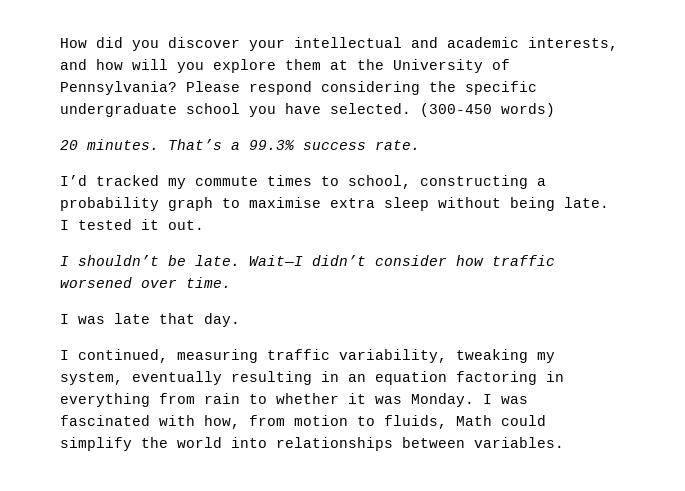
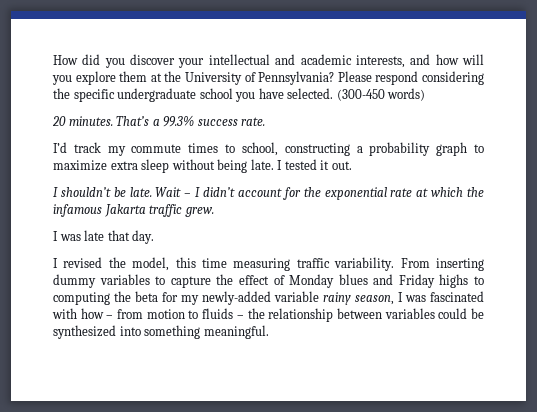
- I’d tracked my commute times to school, constructing a probability graph to maximise extra sleep without being late.
+ I’d track my commute times to school, constructing a probability graph to maximize extra sleep without being late.
- Wait—I didn’t consider how traffic worsened over time.
+ Wait – I didn’t account for the exponential rate at which the infamous Jakarta traffic grew.
- I continued, measuring traffic variability, tweaking my system, eventually resulting in an equation factoring in everything from rain to whether it was Monday. I was fascinated with how, from motion to fluids, Math could simplify the world into relationships between variables.
+ I revised the model, this time measuring traffic variability. From inserting dummy variables to capture the effect of Monday blues and Friday highs to computing the beta for my newly-added variable rainy season, I was fascinated with how – from motion to fluids – the relationship between variables could be synthesized into something meaningful.

